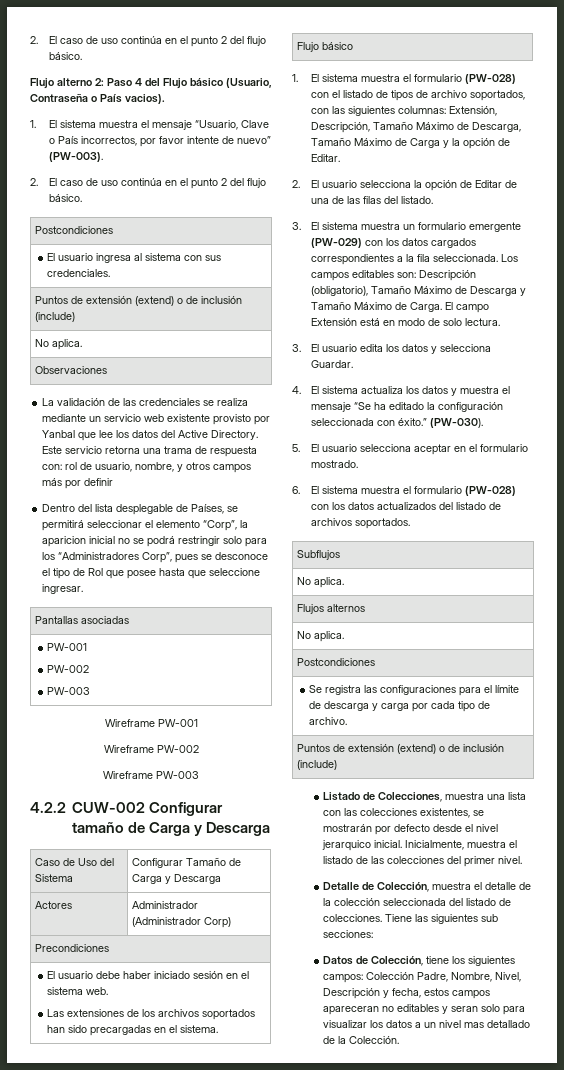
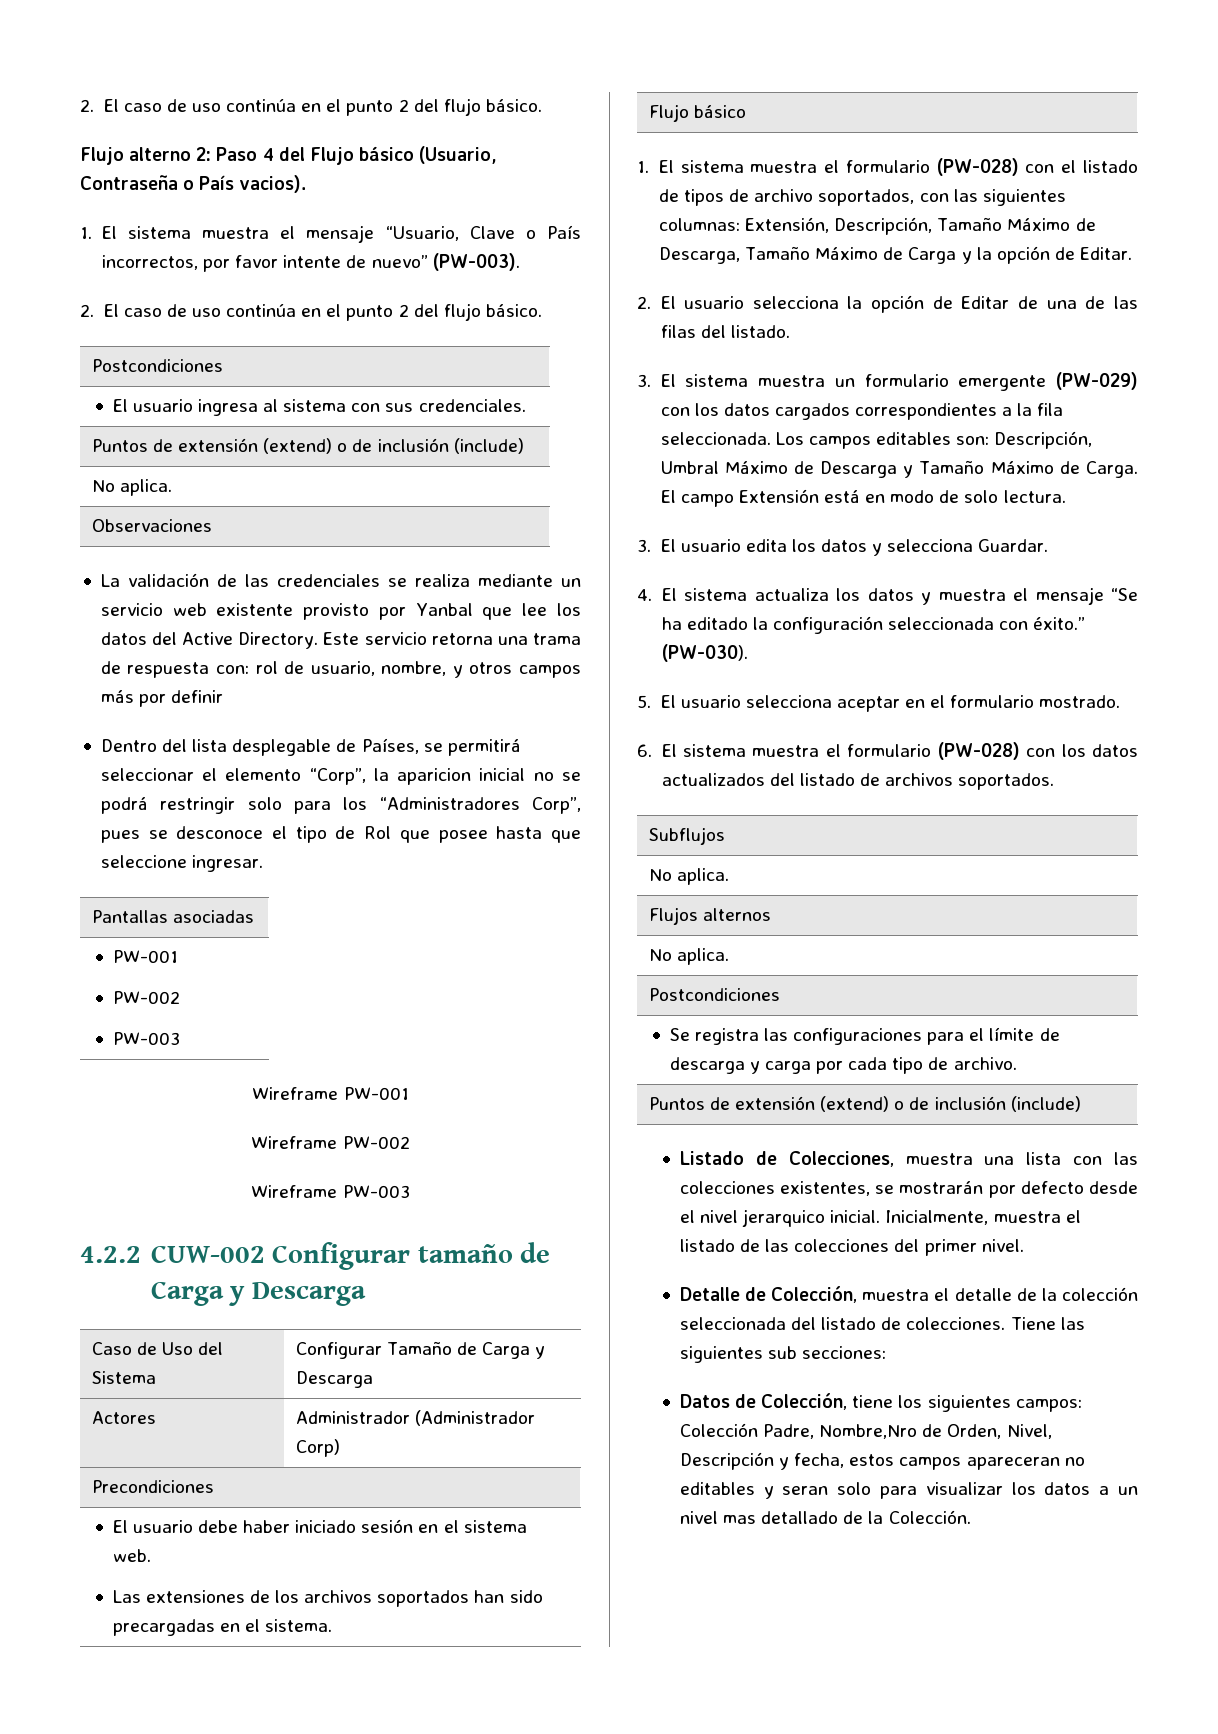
- Los campos editables son: Descripción (obligatorio), Tamaño Máximo de Descarga y Tamaño Máximo de Carga.
+ Los campos editables son: Descripción, Umbral Máximo de Descarga y Tamaño Máximo de Carga.
- Datos de Colección, tiene los siguientes campos: Colección Padre, Nombre, Nivel, Descripción y fecha, estos campos apareceran no editables y seran solo para visualizar los datos a un nivel mas detallado de la Colección.
+ Datos de Colección, tiene los siguientes campos: Colección Padre, Nombre,Nro de Orden, Nivel, Descripción y fecha, estos campos apareceran no editables y seran solo para visualizar los datos a un nivel mas detallado de la Colección.

